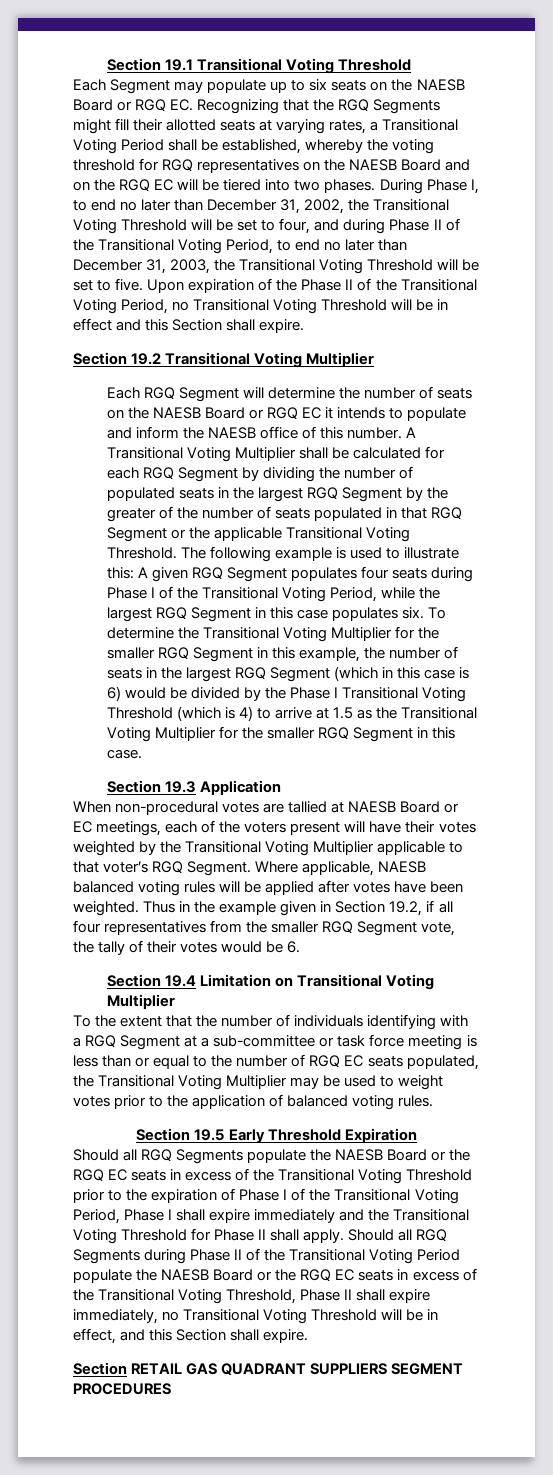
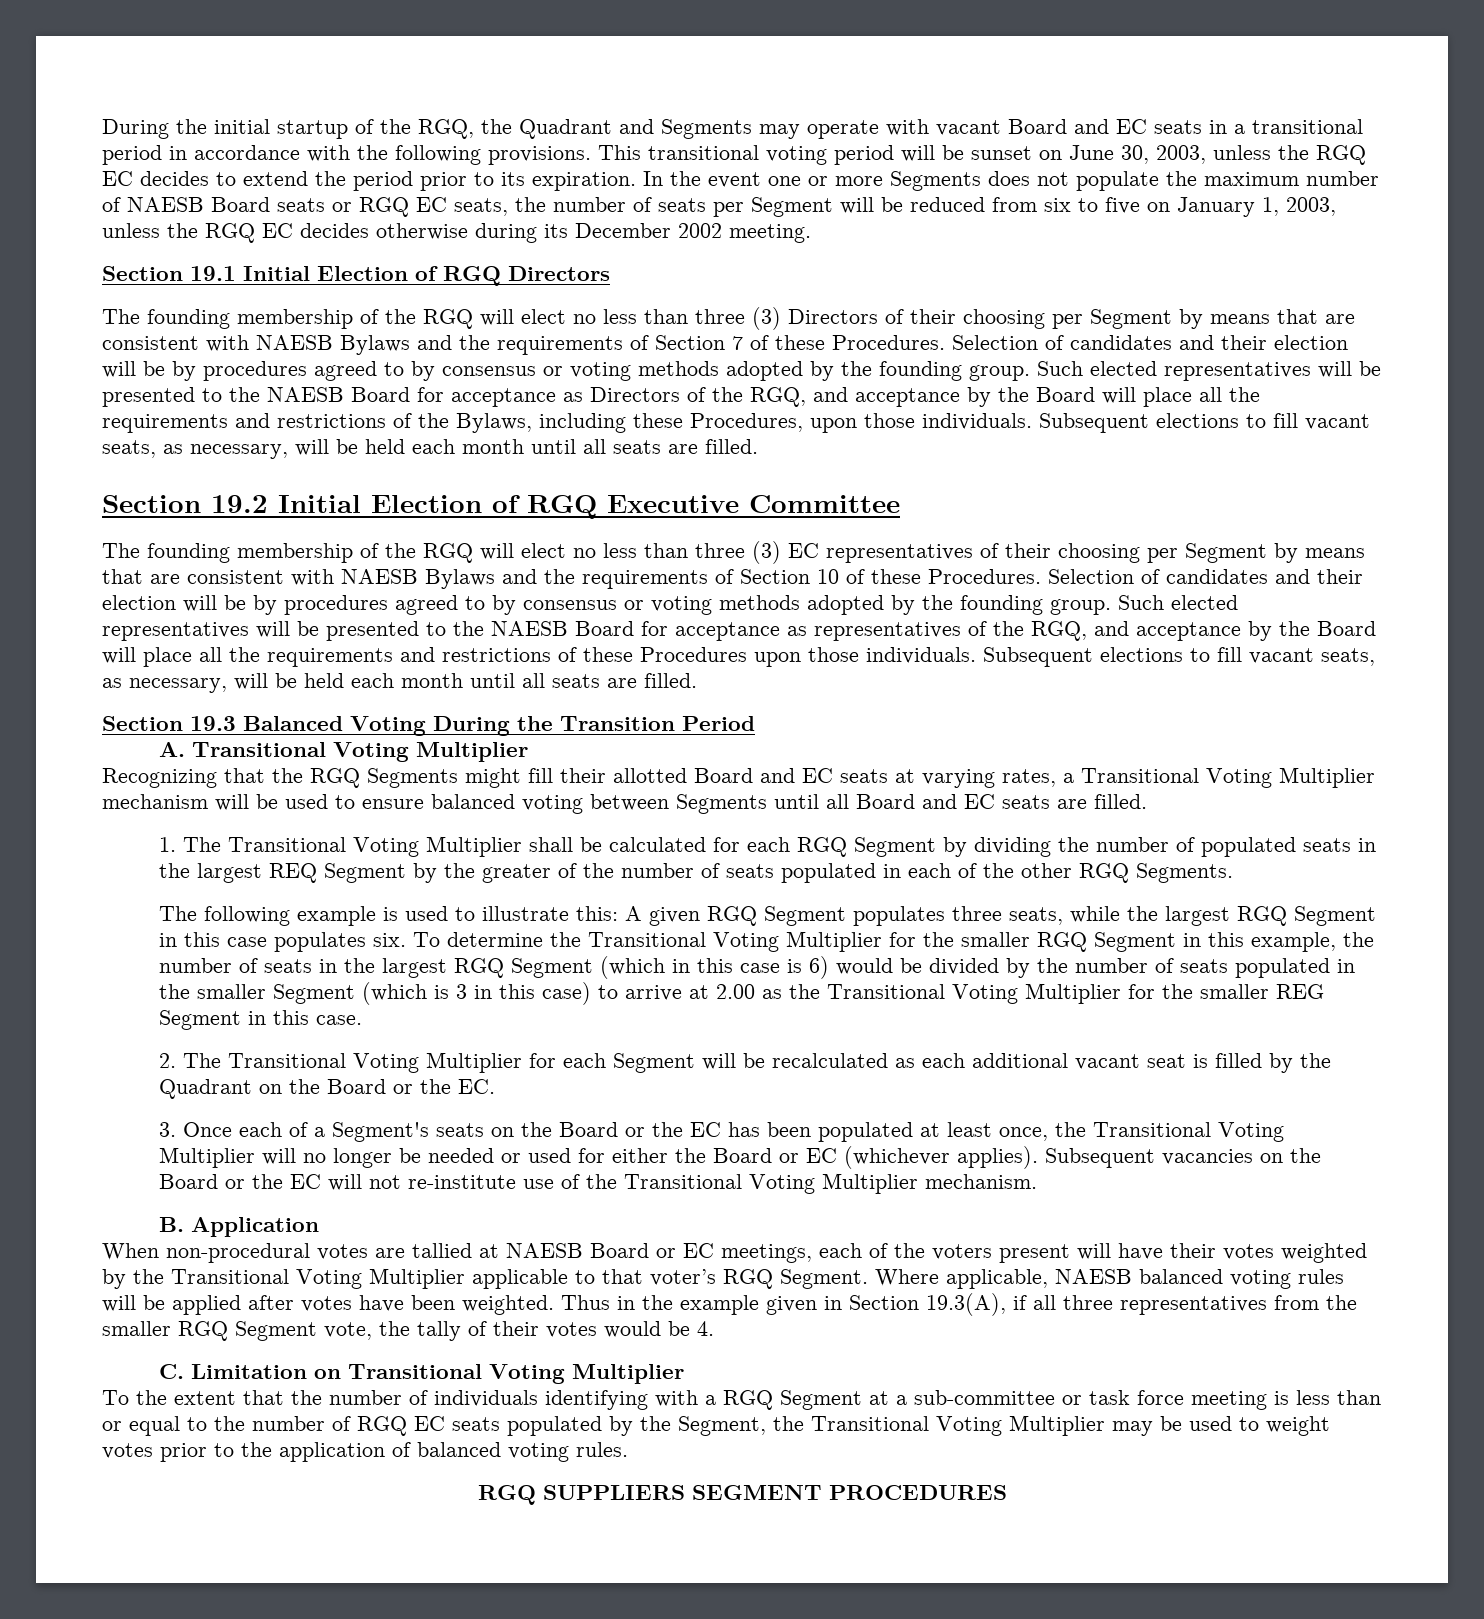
- Section 19.1 Transitional Voting Threshold
- Each Segment may populate up to six seats on the NAESB Board or RGQ EC. Recognizing that the RGQ Segments might fill their allotted seats at varying rates, a Transitional Voting Period shall be established, whereby the voting threshold for RGQ representatives on the NAESB Board and on the RGQ EC will be tiered into two phases. During Phase I, to end no later than December 31, 2002, the Transitional Voting Threshold will be set to four, and during Phase II of the Transitional Voting Period, to end no later than December 31, 2003, the Transitional Voting Threshold will be set to five. Upon expiration of the Phase II of the Transitional Voting Period, no Transitional Voting Threshold will be in effect and this Section shall expire.
- Section 19.2 Transitional Voting Multiplier
- Each RGQ Segment will determine the number of seats on the NAESB Board or RGQ EC it intends to populate and inform the NAESB office of this number. A Transitional Voting Multiplier shall be calculated for each RGQ Segment by dividing the number of populated seats in the largest RGQ Segment by the greater of the number of seats populated in that RGQ Segment or the applicable Transitional Voting Threshold. The following example is used to illustrate this:
+ During the initial startup of the RGQ, the Quadrant and Segments may operate with vacant Board and EC seats in a transitional period in accordance with the following provisions. This transitional voting period will be sunset on June 30, 2003, unless the RGQ EC decides to extend the period prior to its expiration. In the event one or more Segments does not populate the maximum number of NAESB Board seats or RGQ EC seats, the number of seats per Segment will be reduced from six to five on January 1, 2003, unless the RGQ EC decides otherwise during its December 2002 meeting.
+ Section 19.1 Initial Election of RGQ Directors
+ The founding membership of the RGQ will elect no less than three (3) Directors of their choosing per Segment by means that are consistent with NAESB Bylaws and the requirements of Section 7 of these Procedures. Selection of candidates and their election will be by procedures agreed to by consensus or voting methods adopted by the founding group. Such elected representatives will be presented to the NAESB Board for acceptance as Directors of the RGQ, and acceptance by the Board will place all the requirements and restrictions of the Bylaws, including these Procedures, upon those individuals. Subsequent elections to fill vacant seats, as necessary, will be held each month until all seats are filled.
+ Section 19.2 Initial Election of RGQ Executive Committee
+ The founding membership of the RGQ will elect no less than three (3) EC representatives of their choosing per Segment by means that are consistent with NAESB Bylaws and the requirements of Section 10 of these Procedures. Selection of candidates and their election will be by procedures agreed to by consensus or voting methods adopted by the founding group. Such elected representatives will be presented to the NAESB Board for acceptance as representatives of the RGQ, and acceptance by the Board will place all the requirements and restrictions of these Procedures upon those individuals. Subsequent elections to fill vacant seats, as necessary, will be held each month until all seats are filled.
+ Section 19.3 Balanced Voting During the Transition Period
+ A. Transitional Voting Multiplier
+ Recognizing that the RGQ Segments might fill their allotted Board and EC seats at varying rates, a Transitional Voting Multiplier mechanism will be used to ensure balanced voting between Segments until all Board and EC seats are filled.
+ 1. The Transitional Voting Multiplier shall be calculated for each RGQ Segment by dividing the number of populated seats in the largest REQ Segment by the greater of the number of seats populated in each of the other RGQ Segments.
+ The following example is used to illustrate this:
- A given RGQ Segment populates four seats during Phase I of the Transitional Voting Period, while the largest RGQ Segment in this case populates six.
+ A given RGQ Segment populates three seats, while the largest RGQ Segment in this case populates six.
- To determine the Transitional Voting Multiplier for the smaller RGQ Segment in this example, the number of seats in the largest RGQ Segment (which in this case is 6) would be divided by the Phase I Transitional Voting Threshold (which is 4) to arrive at 1.5 as the Transitional Voting Multiplier for the smaller RGQ Segment in this case.
+ To determine the Transitional Voting Multiplier for the smaller RGQ Segment in this example, the number of seats in the largest RGQ Segment (which in this case is 6) would be divided by the number of seats populated in the smaller Segment (which is 3 in this case) to arrive at 2.00 as the Transitional Voting Multiplier for the smaller REG Segment in this case.
- Section 19.3 Application
+ 2. The Transitional Voting Multiplier for each Segment will be recalculated as each additional vacant seat is filled by the Quadrant on the Board or the EC.
+ 3. Once each of a Segment's seats on the Board or the EC has been populated at least once, the Transitional Voting Multiplier will no longer be needed or used for either the Board or EC (whichever applies). Subsequent vacancies on the Board or the EC will not re-institute use of the Transitional Voting Multiplier mechanism.
+ B. Application
- Thus in the example given in Section 19.2, if all four representatives from the smaller RGQ Segment vote, the tally of their votes would be 6.
- Section 19.4 Limitation on Transitional Voting Multiplier
+ Thus in the example given in Section 19.3(A), if all three representatives from the smaller RGQ Segment vote, the tally of their votes would be 4.
+ C. Limitation on Transitional Voting Multiplier
- To the extent that the number of individuals identifying with a RGQ Segment at a sub-committee or task force meeting is less than or equal to the number of RGQ EC seats populated, the Transitional Voting Multiplier may be used to weight votes prior to the application of balanced voting rules.
+ To the extent that the number of individuals identifying with a RGQ Segment at a sub-committee or task force meeting is less than or equal to the number of RGQ EC seats populated by the Segment, the Transitional Voting Multiplier may be used to weight votes prior to the application of balanced voting rules.
- Section 19.5 Early Threshold Expiration
- Should all RGQ Segments populate the NAESB Board or the RGQ EC seats in excess of the Transitional Voting Threshold prior to the expiration of Phase I of the Transitional Voting Period, Phase I shall expire immediately and the Transitional Voting Threshold for Phase II shall apply. Should all RGQ Segments during Phase II of the Transitional Voting Period populate the NAESB Board or the RGQ EC seats in excess of the Transitional Voting Threshold, Phase II shall expire immediately, no Transitional Voting Threshold will be in effect, and this Section shall expire.
- Section RETAIL GAS QUADRANT SUPPLIERS SEGMENT PROCEDURES
+ RGQ SUPPLIERS SEGMENT PROCEDURES

